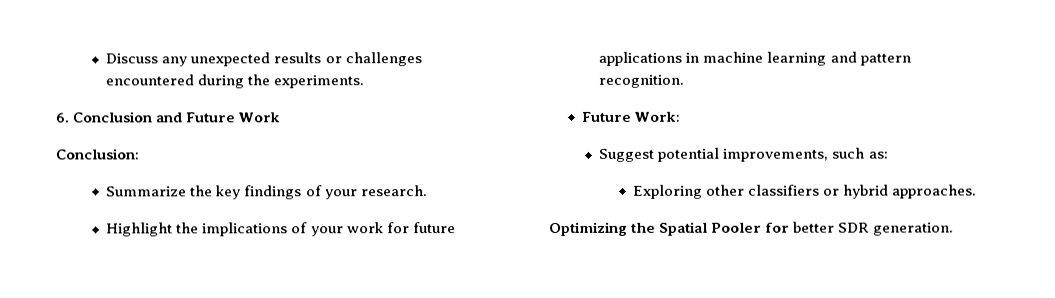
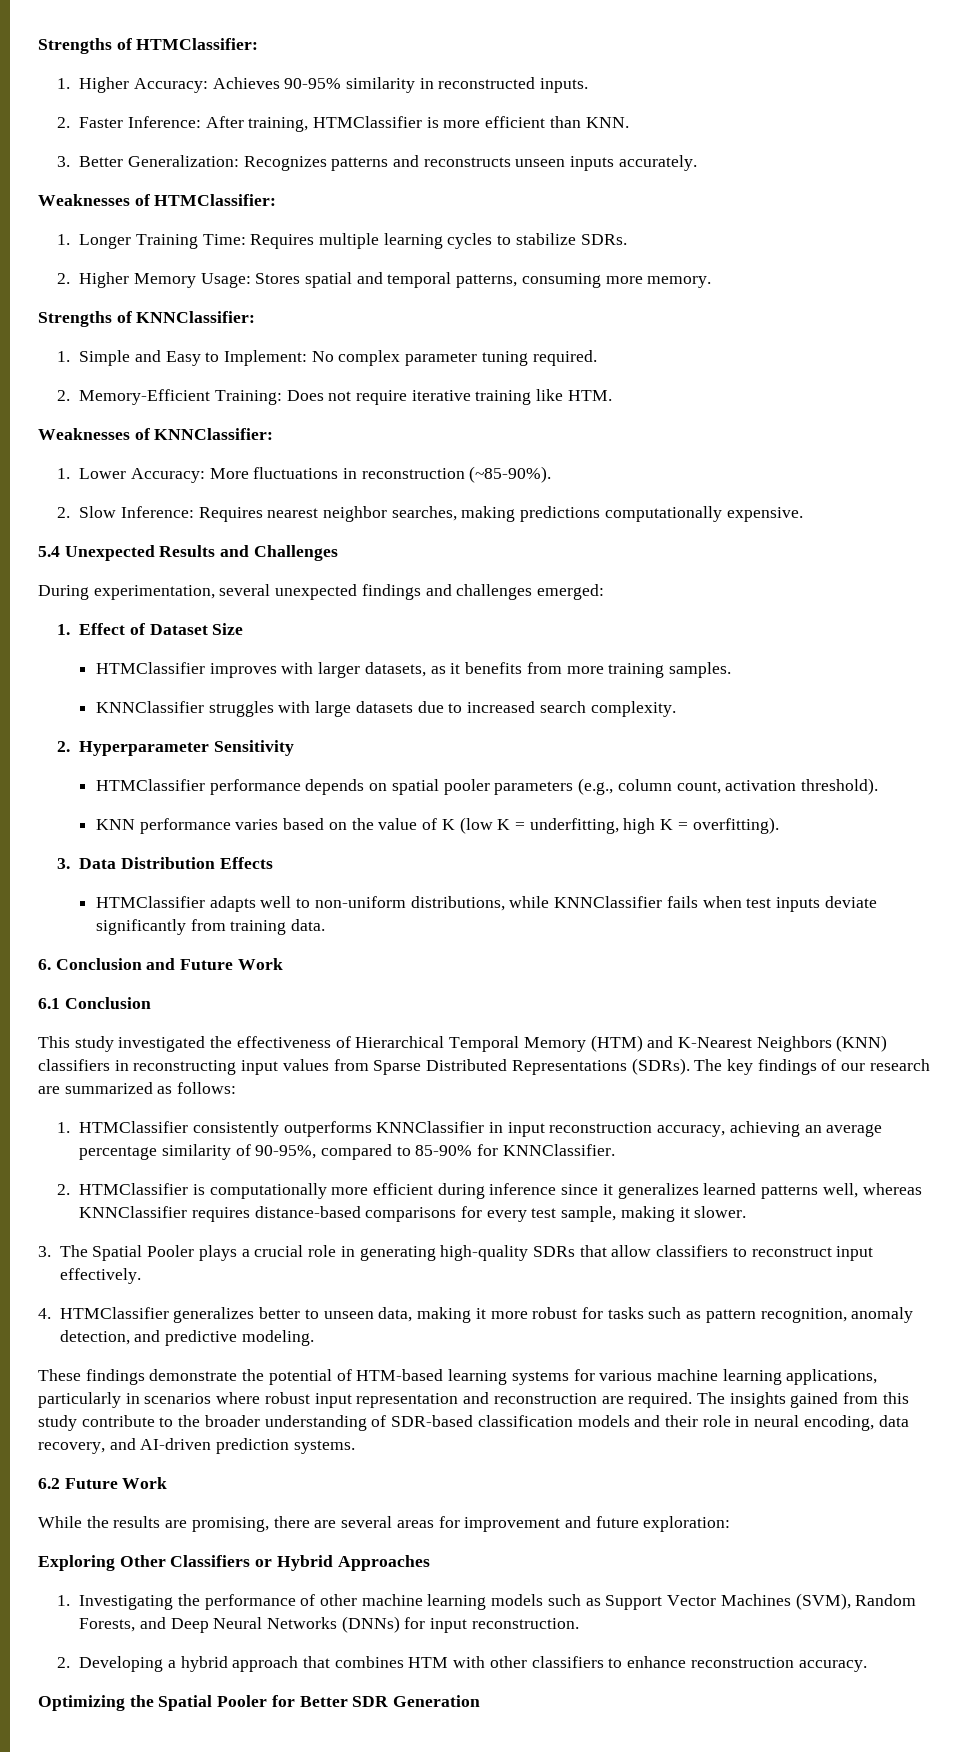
- Discuss any unexpected results or challenges encountered during the experiments.
+ Strengths of HTMClassifier:
+ 1. Higher Accuracy: Achieves 90-95% similarity in reconstructed inputs.
+ 2. Faster Inference: After training, HTMClassifier is more efficient than KNN.
+ 3. Better Generalization: Recognizes patterns and reconstructs unseen inputs accurately.
+ Weaknesses of HTMClassifier:
+ 1. Longer Training Time: Requires multiple learning cycles to stabilize SDRs.
+ 2. Higher Memory Usage: Stores spatial and temporal patterns, consuming more memory.
+ Strengths of KNNClassifier:
+ 1. Simple and Easy to Implement: No complex parameter tuning required.
+ 2. Memory-Efficient Training: Does not require iterative training like HTM.
+ Weaknesses of KNNClassifier:
+ 1. Lower Accuracy: More fluctuations in reconstruction (~85-90%).
+ 2. Slow Inference: Requires nearest neighbor searches, making predictions computationally expensive.
+ 5.4 Unexpected Results and Challenges
+ During experimentation, several unexpected findings and challenges emerged:
+ 1. Effect of Dataset Size
+ HTMClassifier improves with larger datasets, as it benefits from more training samples.
+ KNNClassifier struggles with large datasets due to increased search complexity.
+ 2. Hyperparameter Sensitivity
+ HTMClassifier performance depends on spatial pooler parameters (e.g., column count, activation threshold).
+ KNN performance varies based on the value of K (low K = underfitting, high K = overfitting).
+ 3. Data Distribution Effects
+ HTMClassifier adapts well to non-uniform distributions, while KNNClassifier fails when test inputs deviate significantly from training data.
- Conclusion:
- Summarize the key findings of your research.
- Highlight the implications of your work for future applications in machine learning and pattern recognition.
- Future Work:
- Suggest potential improvements, such as:
- Exploring other classifiers or hybrid approaches.
+ 6.1 Conclusion
+ This study investigated the effectiveness of Hierarchical Temporal Memory (HTM) and K-Nearest Neighbors (KNN) classifiers in reconstructing input values from Sparse Distributed Representations (SDRs). The key findings of our research are summarized as follows:
+ 1. HTMClassifier consistently outperforms KNNClassifier in input reconstruction accuracy, achieving an average percentage similarity of 90-95%, compared to 85-90% for KNNClassifier.
+ 2. HTMClassifier is computationally more efficient during inference since it generalizes learned patterns well, whereas KNNClassifier requires distance-based comparisons for every test sample, making it slower.
+ 3. The Spatial Pooler plays a crucial role in generating high-quality SDRs that allow classifiers to reconstruct input effectively.
+ 4. HTMClassifier generalizes better to unseen data, making it more robust for tasks such as pattern recognition, anomaly detection, and predictive modeling.
+ These findings demonstrate the potential of HTM-based learning systems for various machine learning applications, particularly in scenarios where robust input representation and reconstruction are required. The insights gained from this study contribute to the broader understanding of SDR-based classification models and their role in neural encoding, data recovery, and AI-driven prediction systems.
+ 6.2 Future Work
+ While the results are promising, there are several areas for improvement and future exploration:
+ Exploring Other Classifiers or Hybrid Approaches
+ 1. Investigating the performance of other machine learning models such as Support Vector Machines (SVM), Random Forests, and Deep Neural Networks (DNNs) for input reconstruction.
+ 2. Developing a hybrid approach that combines HTM with other classifiers to enhance reconstruction accuracy.
- Optimizing the Spatial Pooler for better SDR generation.
+ Optimizing the Spatial Pooler for Better SDR Generation

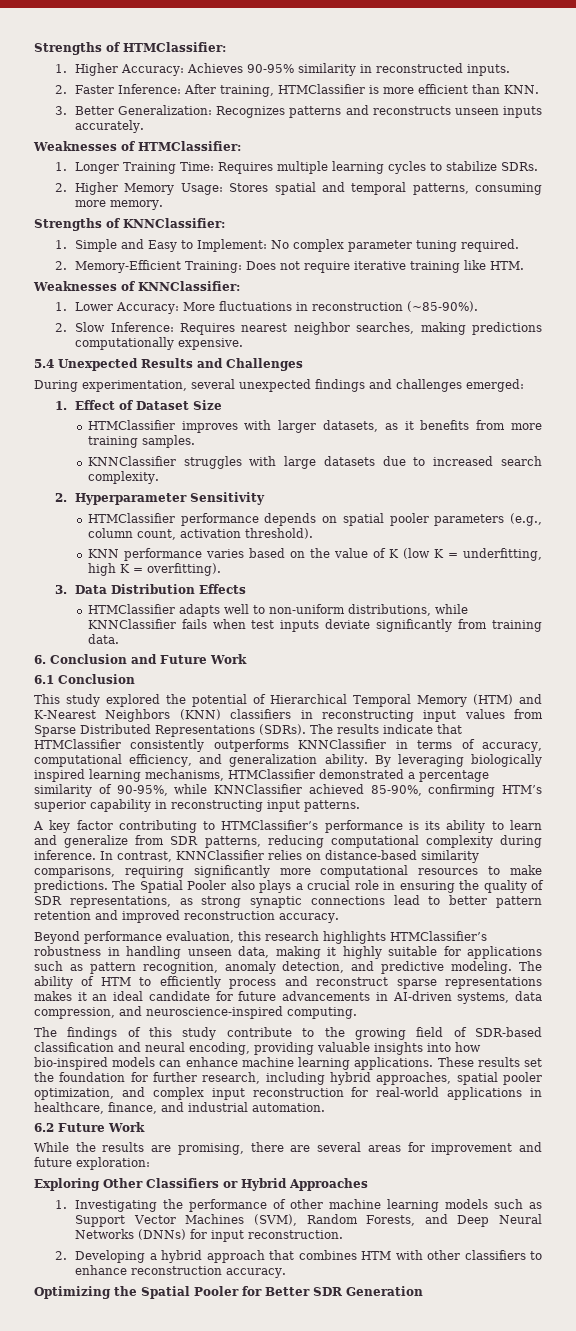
- This study investigated the effectiveness of Hierarchical Temporal Memory (HTM) and K-Nearest Neighbors (KNN) classifiers in reconstructing input values from Sparse Distributed Representations (SDRs).
+ This study explored the potential of Hierarchical Temporal Memory (HTM) and K-Nearest Neighbors (KNN) classifiers in reconstructing input values from Sparse Distributed Representations (SDRs).
- The key findings of our research are summarized as follows:
- 1. HTMClassifier consistently outperforms KNNClassifier in input reconstruction accuracy, achieving an average percentage similarity of 90-95%, compared to 85-90% for KNNClassifier.
- 2. HTMClassifier is computationally more efficient during inference since it generalizes learned patterns well, whereas KNNClassifier requires distance-based comparisons for every test sample, making it slower.
- 3. The Spatial Pooler plays a crucial role in generating high-quality SDRs that allow classifiers to reconstruct input effectively.
- 4. HTMClassifier generalizes better to unseen data, making it more robust for tasks such as pattern recognition, anomaly detection, and predictive modeling.
- These findings demonstrate the potential of HTM-based learning systems for various machine learning applications, particularly in scenarios where robust input representation and reconstruction are required. The insights gained from this study contribute to the broader understanding of SDR-based classification models and their role in neural encoding, data recovery, and AI-driven prediction systems.
+ The results indicate that HTMClassifier consistently outperforms KNNClassifier in terms of accuracy, computational efficiency, and generalization ability. By leveraging biologically inspired learning mechanisms, HTMClassifier demonstrated a percentage similarity of 90-95%, while KNNClassifier achieved 85-90%, confirming HTM’s superior capability in reconstructing input patterns.
+ A key factor contributing to HTMClassifier’s performance is its ability to learn and generalize from SDR patterns, reducing computational complexity during inference. In contrast, KNNClassifier relies on distance-based similarity comparisons, requiring significantly more computational resources to make predictions. The Spatial Pooler also plays a crucial role in ensuring the quality of SDR representations, as strong synaptic connections lead to better pattern retention and improved reconstruction accuracy.
+ Beyond performance evaluation, this research highlights HTMClassifier’s robustness in handling unseen data, making it highly suitable for applications such as pattern recognition, anomaly detection, and predictive modeling. The ability of HTM to efficiently process and reconstruct sparse representations makes it an ideal candidate for future advancements in AI-driven systems, data compression, and neuroscience-inspired computing.
+ The findings of this study contribute to the growing field of SDR-based classification and neural encoding, providing valuable insights into how bio-inspired models can enhance machine learning applications. These results set the foundation for further research, including hybrid approaches, spatial pooler optimization, and complex input reconstruction for real-world applications in healthcare, finance, and industrial automation.

